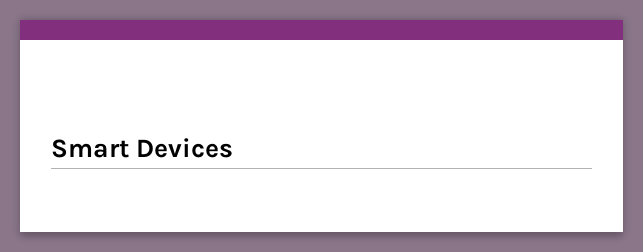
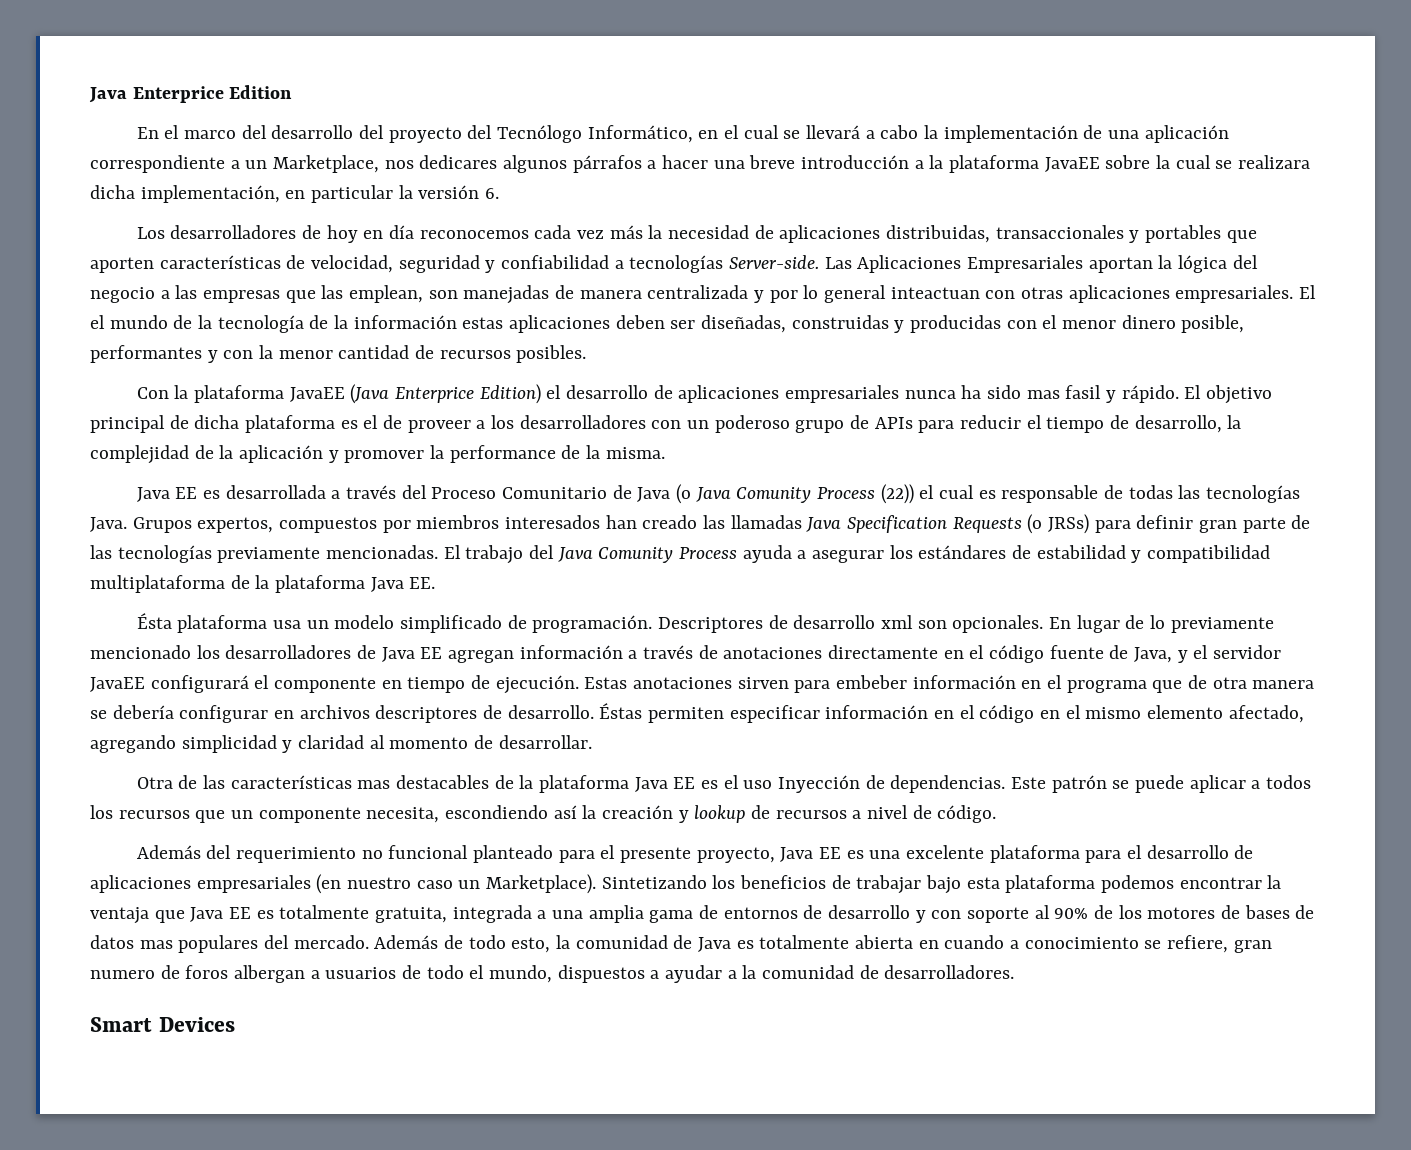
+ Java Enterprice Edition
+ En el marco del desarrollo del proyecto del Tecnólogo Informático, en el cual se llevará a cabo la implementación de una aplicación correspondiente a un Marketplace, nos dedicares algunos párrafos a hacer una breve introducción a la plataforma JavaEE sobre la cual se realizara dicha implementación, en particular la versión 6.
+ Los desarrolladores de hoy en día reconocemos cada vez más la necesidad de aplicaciones distribuidas, transaccionales y portables que aporten características de velocidad, seguridad y confiabilidad a tecnologías Server-side. Las Aplicaciones Empresariales aportan la lógica del negocio a las empresas que las emplean, son manejadas de manera centralizada y por lo general inteactuan con otras aplicaciones empresariales. El el mundo de la tecnología de la información estas aplicaciones deben ser diseñadas, construidas y producidas con el menor dinero posible, performantes y con la menor cantidad de recursos posibles.
+ Con la plataforma JavaEE (Java Enterprice Edition) el desarrollo de aplicaciones empresariales nunca ha sido mas fasil y rápido. El objetivo principal de dicha plataforma es el de proveer a los desarrolladores con un poderoso grupo de APIs para reducir el tiempo de desarrollo, la complejidad de la aplicación y promover la performance de la misma.
+ Java EE es desarrollada a través del Proceso Comunitario de Java (o Java Comunity Process (22)) el cual es responsable de todas las tecnologías Java. Grupos expertos, compuestos por miembros interesados han creado las llamadas Java Specification Requests (o JRSs) para definir gran parte de las tecnologías previamente mencionadas. El trabajo del Java Comunity Process ayuda a asegurar los estándares de estabilidad y compatibilidad multiplataforma de la plataforma Java EE.
+ Ésta plataforma usa un modelo simplificado de programación. Descriptores de desarrollo xml son opcionales. En lugar de lo previamente mencionado los desarrolladores de Java EE agregan información a través de anotaciones directamente en el código fuente de Java, y el servidor JavaEE configurará el componente en tiempo de ejecución. Estas anotaciones sirven para embeber información en el programa que de otra manera se debería configurar en archivos descriptores de desarrollo. Éstas permiten especificar información en el código en el mismo elemento afectado, agregando simplicidad y claridad al momento de desarrollar.
+ Otra de las características mas destacables de la plataforma Java EE es el uso Inyección de dependencias. Este patrón se puede aplicar a todos los recursos que un componente necesita, escondiendo así la creación y lookup de recursos a nivel de código.
+ Además del requerimiento no funcional planteado para el presente proyecto, Java EE es una excelente plataforma para el desarrollo de aplicaciones empresariales (en nuestro caso un Marketplace). Sintetizando los beneficios de trabajar bajo esta plataforma podemos encontrar la ventaja que Java EE es totalmente gratuita, integrada a una amplia gama de entornos de desarrollo y con soporte al 90% de los motores de bases de datos mas populares del mercado. Además de todo esto, la comunidad de Java es totalmente abierta en cuando a conocimiento se refiere, gran numero de foros albergan a usuarios de todo el mundo, dispuestos a ayudar a la comunidad de desarrolladores.

